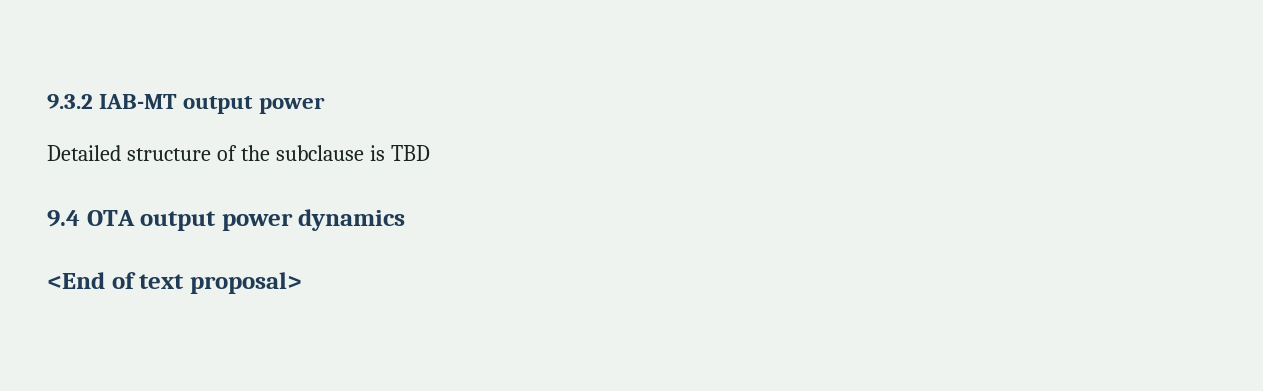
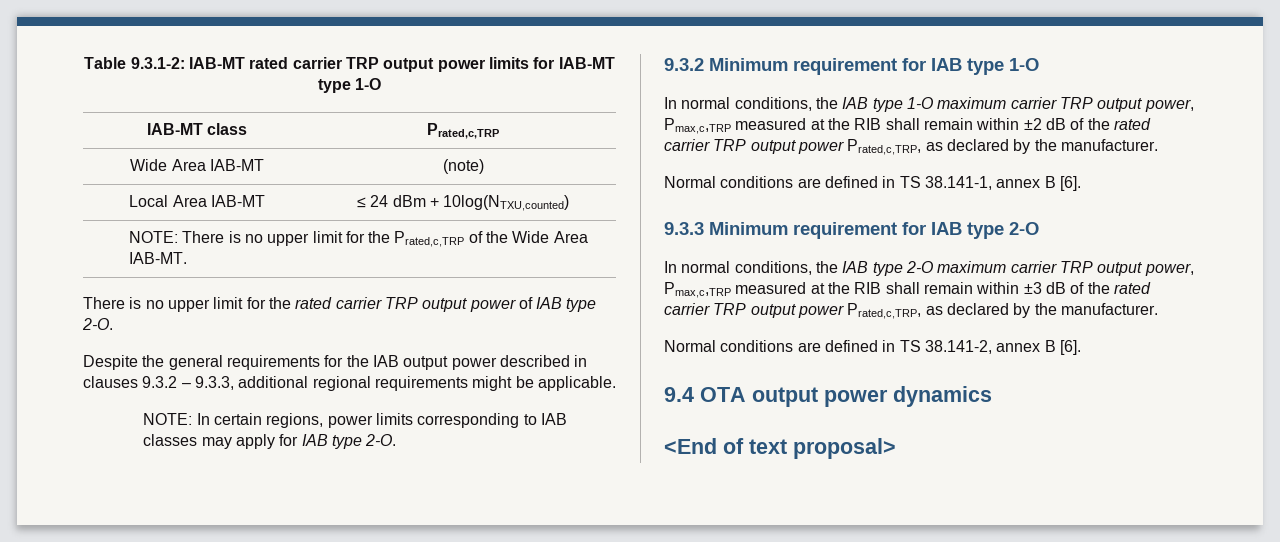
- 9.3.2 IAB-MT output power
- Detailed structure of the subclause is TBD
+ Table 9.3.1-2: IAB-MT rated carrier TRP output power limits for IAB-MT type 1-O
+ IAB-MT class | Prated,c,TRP
+ Wide Area IAB-MT | (note)
+ Local Area IAB-MT | ≤ 24 dBm + 10log(NTXU,counted)
+ NOTE: There is no upper limit for the Prated,c,TRP of the Wide Area IAB-MT.
+ There is no upper limit for the rated carrier TRP output power of IAB type 2-O.
+ Despite the general requirements for the IAB output power described in clauses 9.3.2 – 9.3.3, additional regional requirements might be applicable.
+ NOTE: In certain regions, power limits corresponding to IAB classes may apply for IAB type 2-O.
+ 9.3.2 Minimum requirement for IAB type 1-O
+ In normal conditions, the IAB type 1-O maximum carrier TRP output power, Pmax,c,TRP measured at the RIB shall remain within ±2 dB of the rated carrier TRP output power Prated,c,TRP, as declared by the manufacturer.
+ Normal conditions are defined in TS 38.141-1, annex B [6].
+ 9.3.3 Minimum requirement for IAB type 2-O
+ In normal conditions, the IAB type 2-O maximum carrier TRP output power, Pmax,c,TRP measured at the RIB shall remain within ±3 dB of the rated carrier TRP output power Prated,c,TRP, as declared by the manufacturer.
+ Normal conditions are defined in TS 38.141-2, annex B [6].

